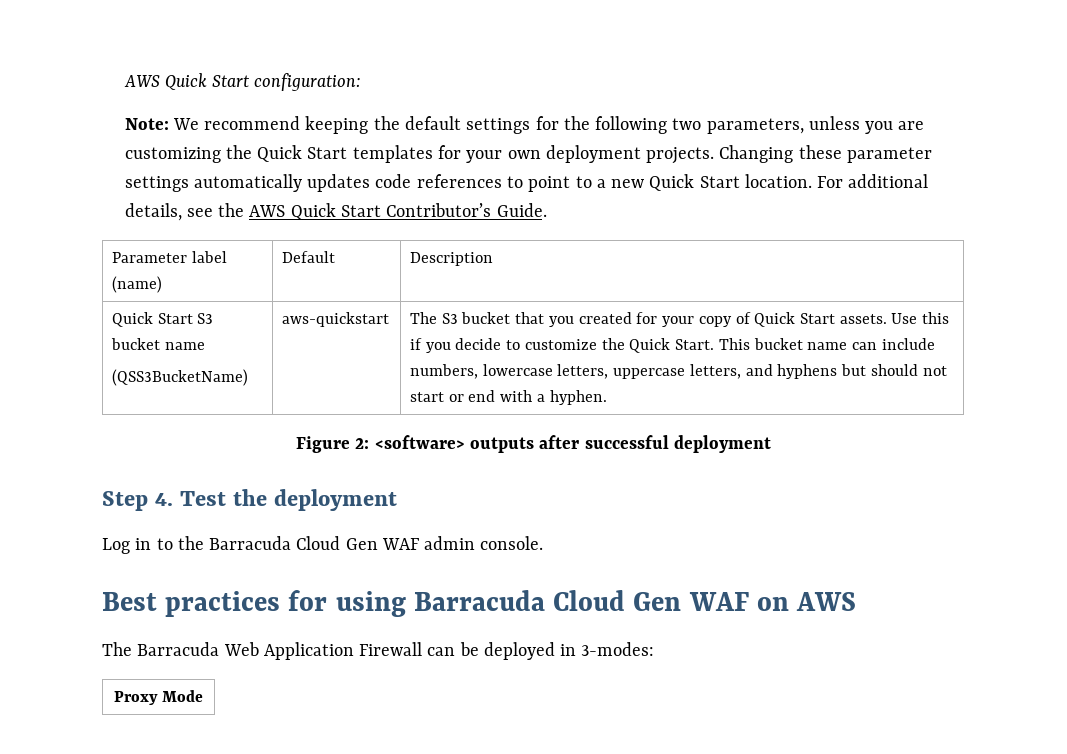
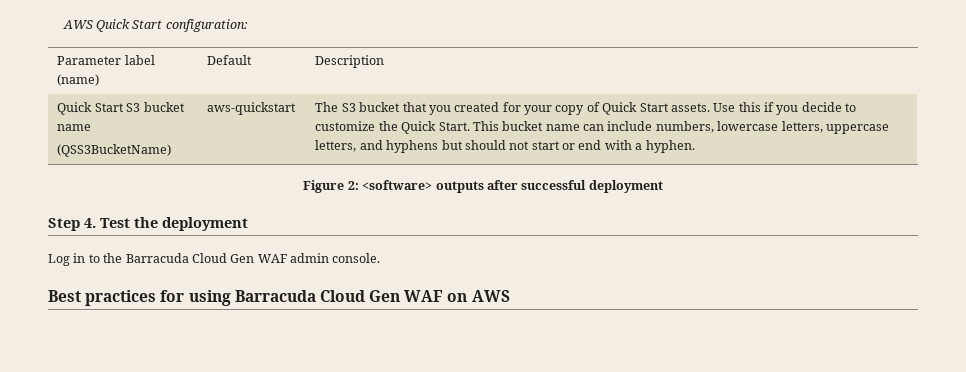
- Note: We recommend keeping the default settings for the following two parameters, unless you are customizing the Quick Start templates for your own deployment projects. Changing these parameter settings automatically updates code references to point to a new Quick Start location. For additional details, see the AWS Quick Start Contributor’s Guide.
- The Barracuda Web Application Firewall can be deployed in 3-modes:
- Proxy Mode

